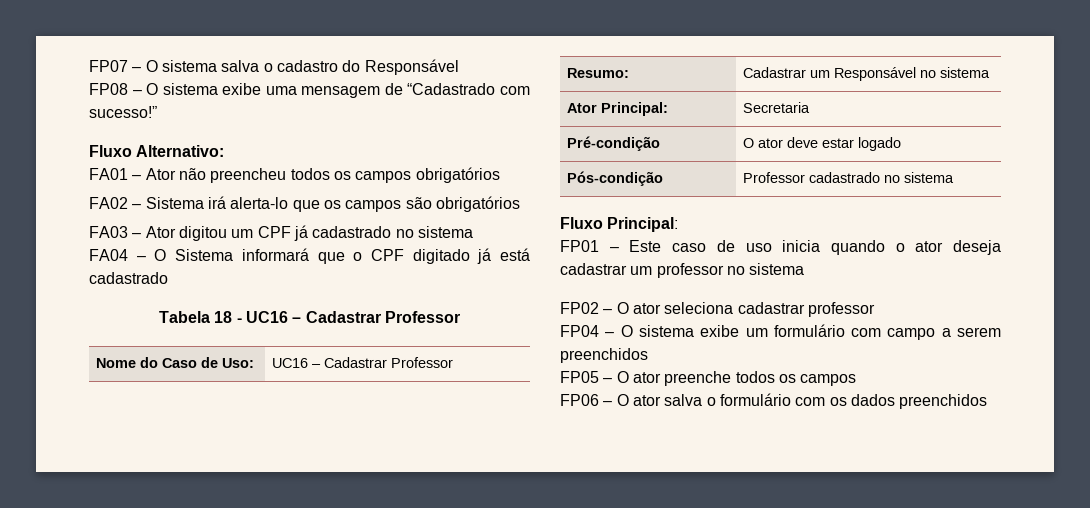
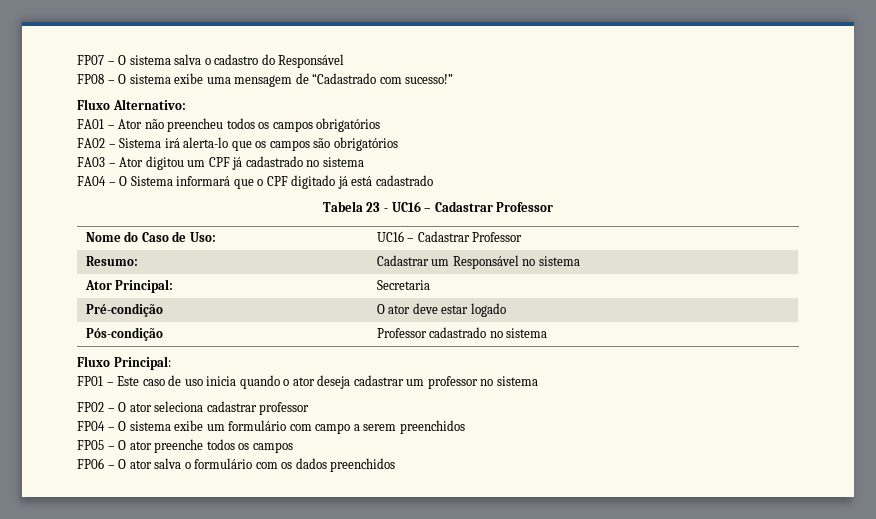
- Tabela 18 - UC16 – Cadastrar Professor
+ Tabela 23 - UC16 – Cadastrar Professor

